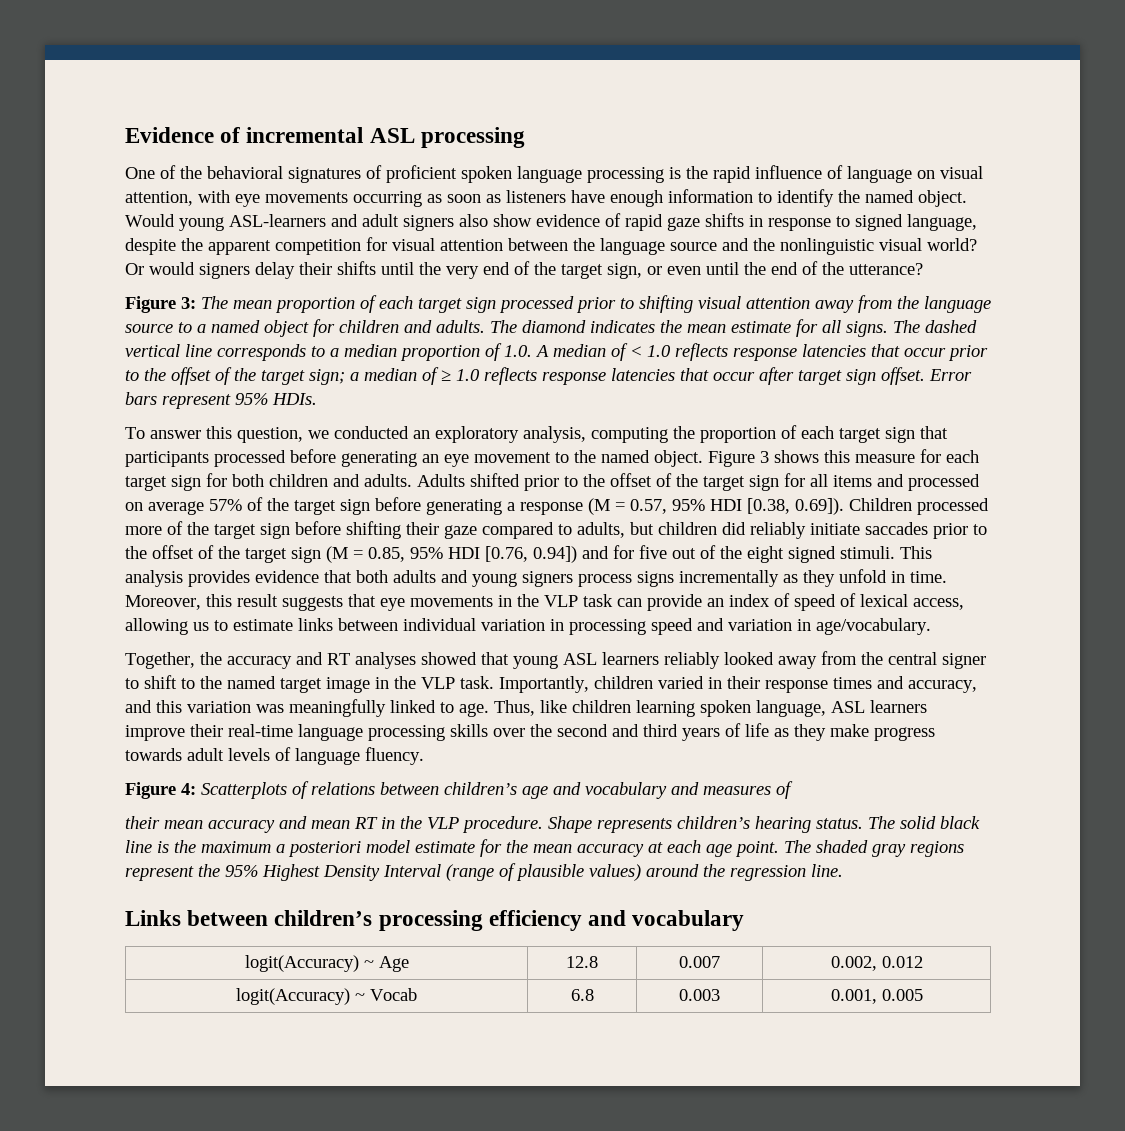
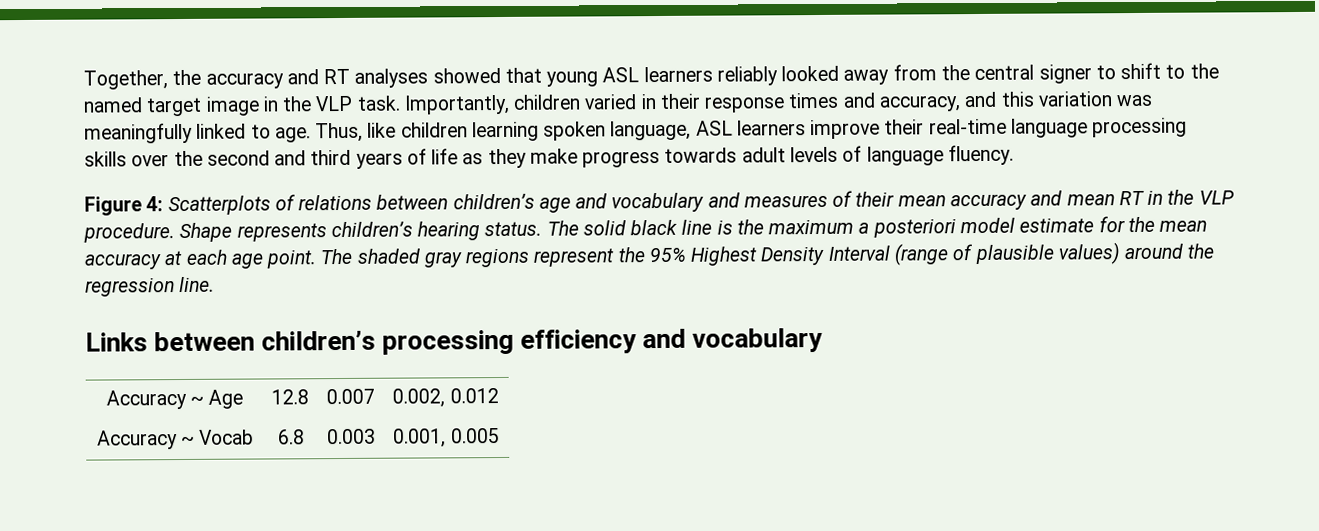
- Evidence of incremental ASL processing
- One of the behavioral signatures of proficient spoken language processing is the rapid influence of language on visual attention, with eye movements occurring as soon as listeners have enough information to identify the named object. Would young ASL-learners and adult signers also show evidence of rapid gaze shifts in response to signed language, despite the apparent competition for visual attention between the language source and the nonlinguistic visual world? Or would signers delay their shifts until the very end of the target sign, or even until the end of the utterance?
- Figure 3: The mean proportion of each target sign processed prior to shifting visual attention away from the language source to a named object for children and adults. The diamond indicates the mean estimate for all signs. The dashed vertical line corresponds to a median proportion of 1.0. A median of < 1.0 reflects response latencies that occur prior to the offset of the target sign; a median of ≥ 1.0 reflects response latencies that occur after target sign offset. Error bars represent 95% HDIs.
- To answer this question, we conducted an exploratory analysis, computing the proportion of each target sign that participants processed before generating an eye movement to the named object. Figure 3 shows this measure for each target sign for both children and adults. Adults shifted prior to the offset of the target sign for all items and processed on average 57% of the target sign before generating a response (M = 0.57, 95% HDI [0.38, 0.69]). Children processed more of the target sign before shifting their gaze compared to adults, but children did reliably initiate saccades prior to the offset of the target sign (M = 0.85, 95% HDI [0.76, 0.94]) and for five out of the eight signed stimuli. This analysis provides evidence that both adults and young signers process signs incrementally as they unfold in time. Moreover, this result suggests that eye movements in the VLP task can provide an index of speed of lexical access, allowing us to estimate links between individual variation in processing speed and variation in age/vocabulary.
- Figure 4: Scatterplots of relations between children’s age and vocabulary and measures of
- their mean accuracy and mean RT in the VLP procedure.
+ Figure 4: Scatterplots of relations between children’s age and vocabulary and measures of their mean accuracy and mean RT in the VLP procedure.
- logit(Accuracy) ~ Age | 12.8 | 0.007 | 0.002, 0.012
+ Accuracy ~ Age | 12.8 | 0.007 | 0.002, 0.012
- logit(Accuracy) ~ Vocab | 6.8 | 0.003 | 0.001, 0.005
+ Accuracy ~ Vocab | 6.8 | 0.003 | 0.001, 0.005

